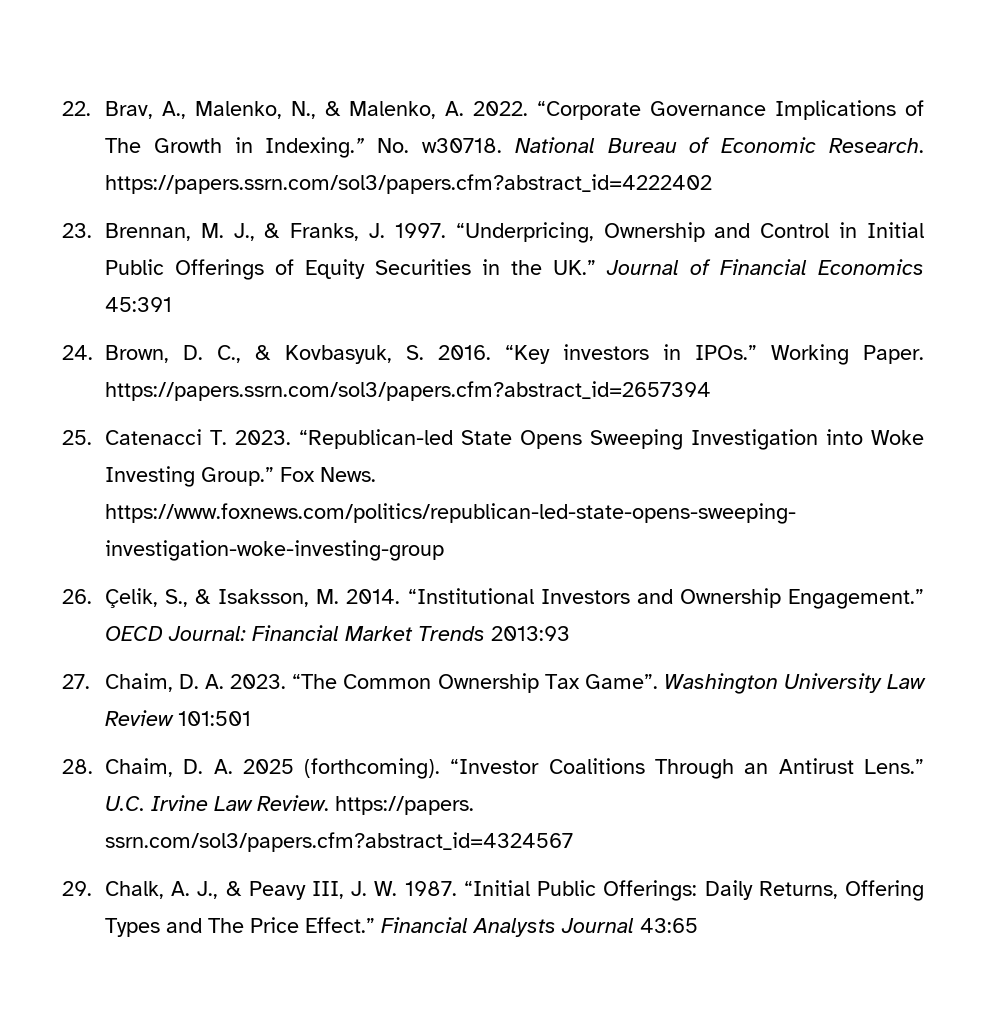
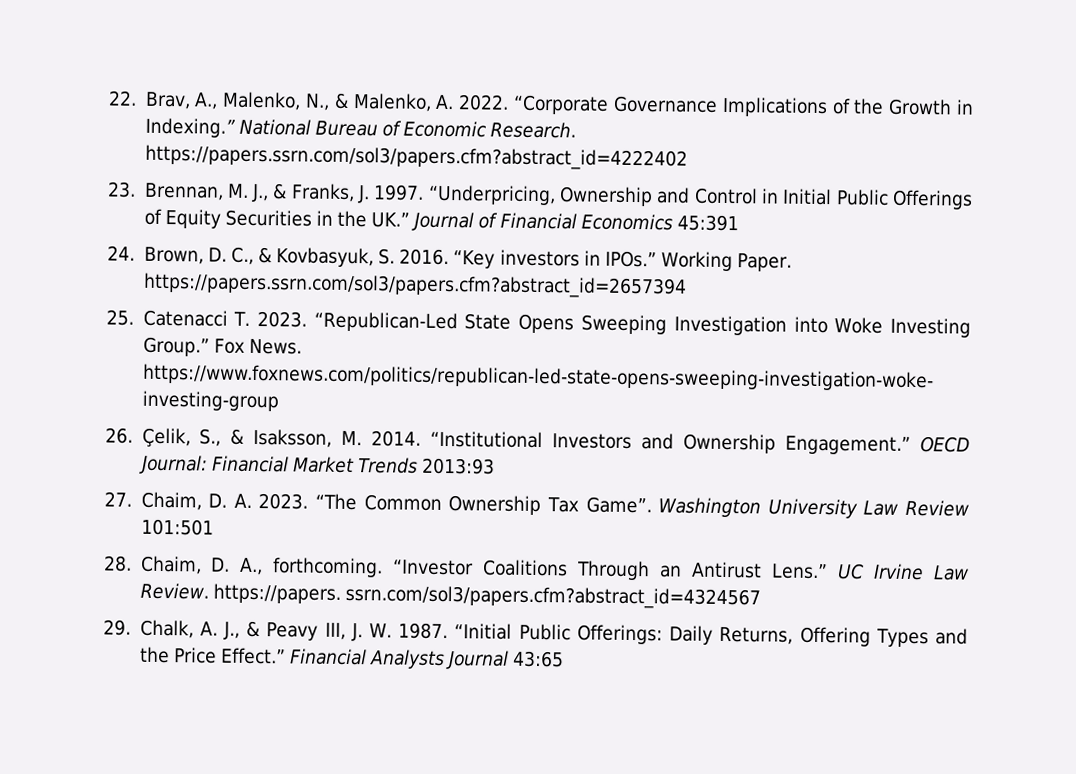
- “Corporate Governance Implications of The Growth in Indexing.”
+ “Corporate Governance Implications of the Growth in Indexing.”
- No. w30718.
- “Republican-led State Opens Sweeping Investigation into Woke Investing Group.”
+ “Republican-Led State Opens Sweeping Investigation into Woke Investing Group.”
- 28. Chaim, D. A. 2025 (forthcoming).
+ 28. Chaim, D. A., forthcoming.
- U.C. Irvine Law Review. https://papers. ssrn.com/sol3/papers.cfm?abstract_id=4324567
+ UC Irvine Law Review. https://papers. ssrn.com/sol3/papers.cfm?abstract_id=4324567
- “Initial Public Offerings: Daily Returns, Offering Types and The Price Effect.”
+ “Initial Public Offerings: Daily Returns, Offering Types and the Price Effect.”

